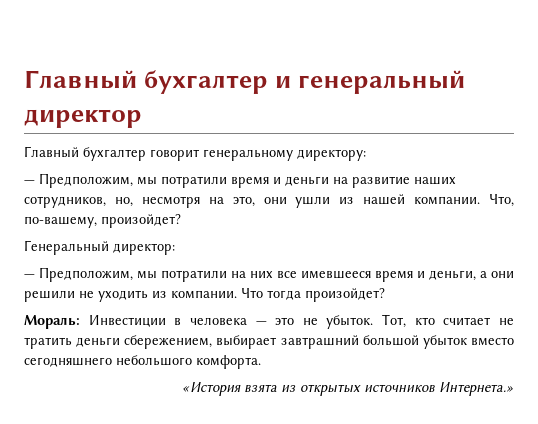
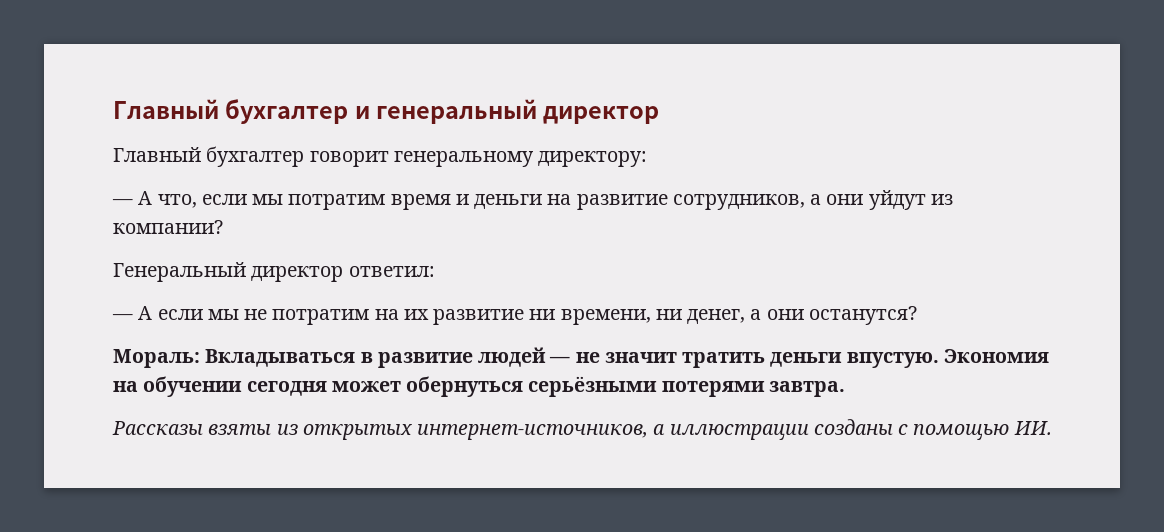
- — Предположим, мы потратили время и деньги на развитие наших сотрудников, но, несмотря на это, они ушли из нашей компании. Что, по-вашему, произойдет?
+ — А что, если мы потратим время и деньги на развитие сотрудников, а они уйдут из компании?
- Генеральный директор:
- — Предположим, мы потратили на них все имевшееся время и деньги, а они решили не уходить из компании. Что тогда произойдет?
- Мораль: Инвестиции в человека — это не убыток. Тот, кто считает не тратить деньги сбережением, выбирает завтрашний большой убыток вместо сегодняшнего небольшого комфорта.
- «История взята из открытых источников Интернета.»
+ Генеральный директор ответил:
+ — А если мы не потратим на их развитие ни времени, ни денег, а они останутся?
+ Мораль: Вкладываться в развитие людей — не значит тратить деньги впустую. Экономия на обучении сегодня может обернуться серьёзными потерями завтра.
+ Рассказы взяты из открытых интернет-источников, а иллюстрации созданы с помощью ИИ.

